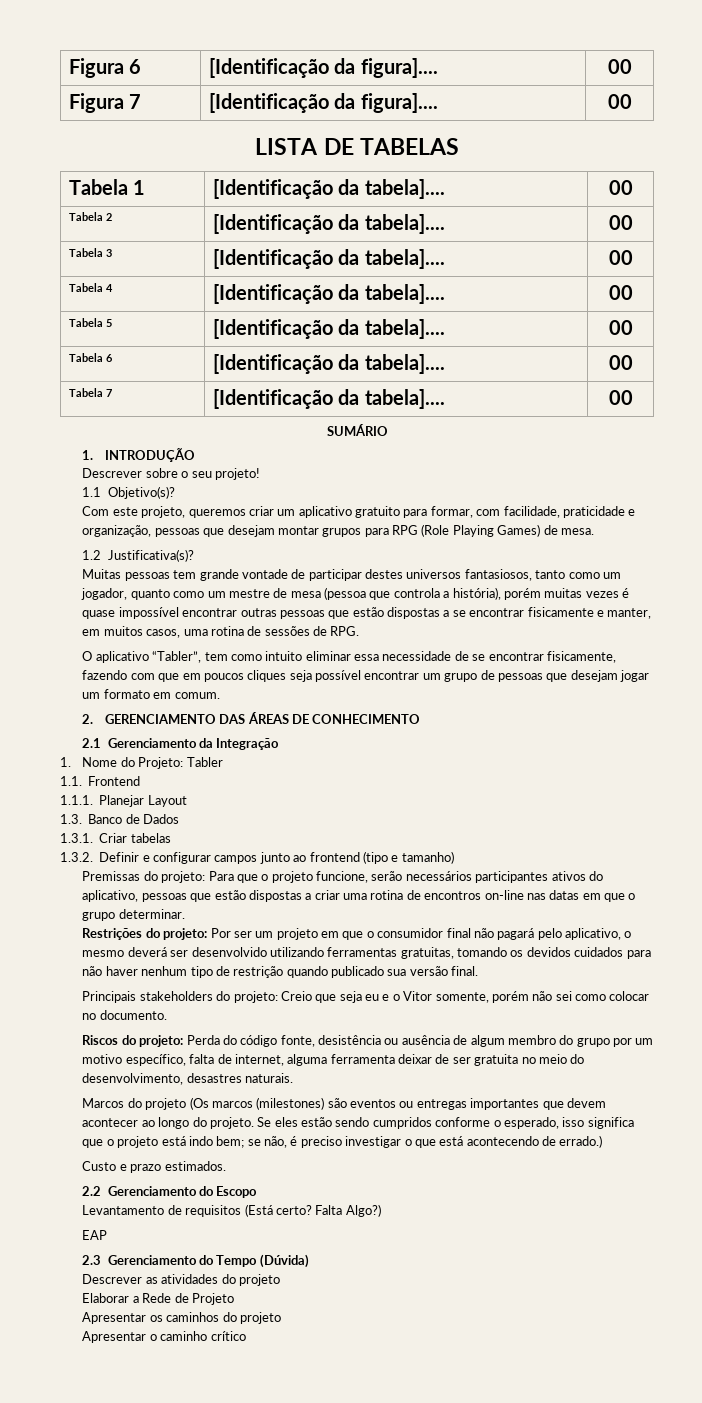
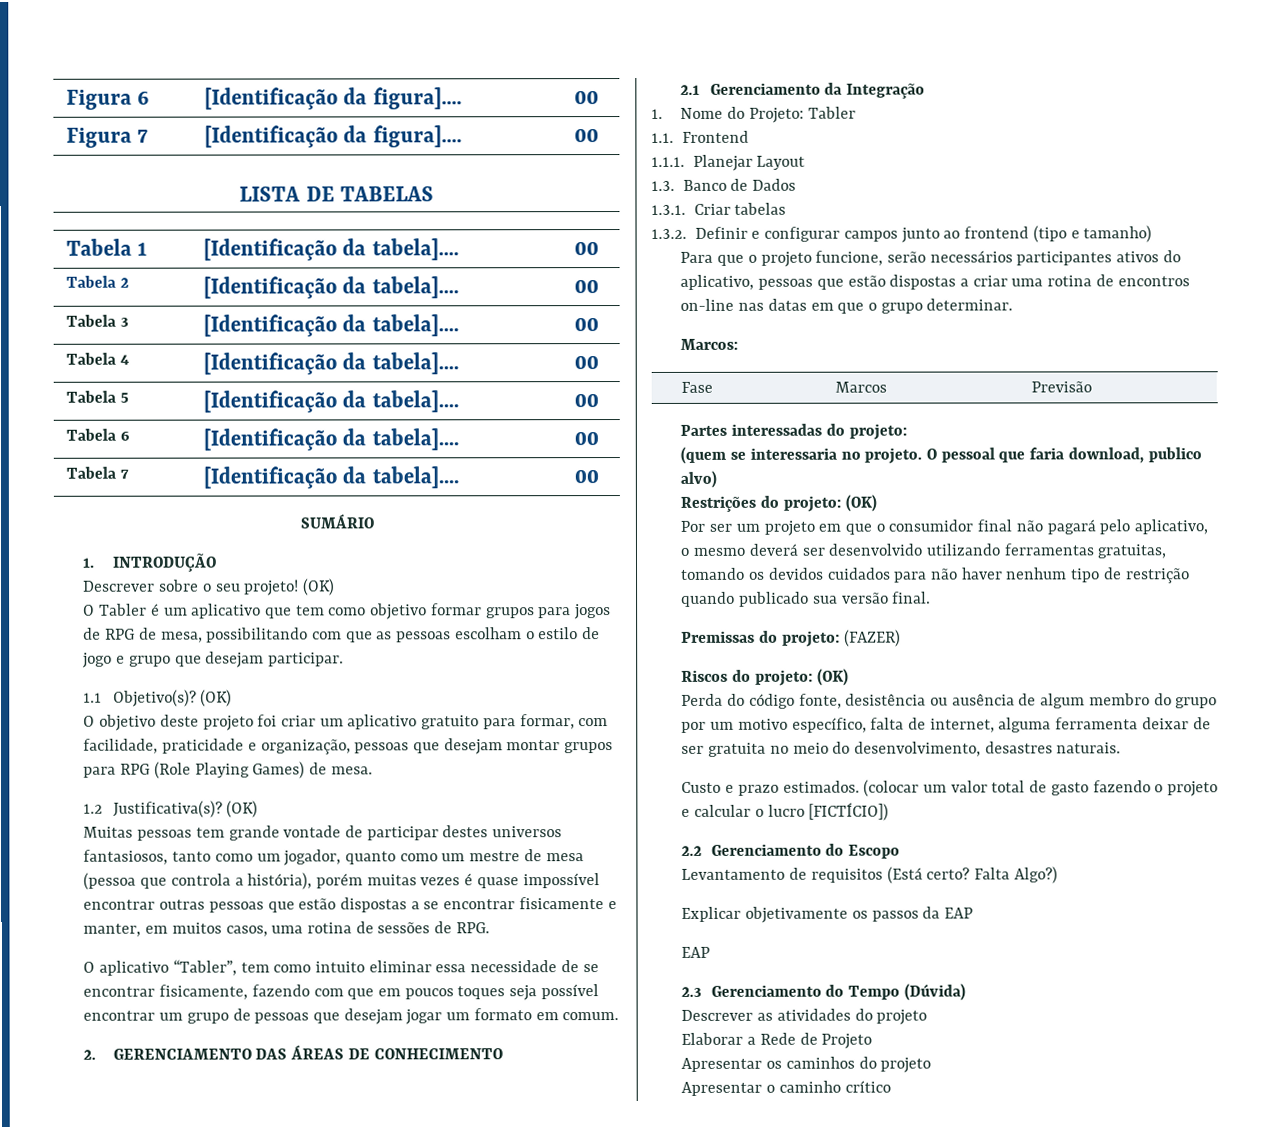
- Descrever sobre o seu projeto!
- 1.1 Objetivo(s)?
- Com este projeto, queremos criar um aplicativo gratuito para formar, com facilidade, praticidade e organização, pessoas que desejam montar grupos para RPG (Role Playing Games) de mesa.
+ Descrever sobre o seu projeto! (OK)
+ O Tabler é um aplicativo que tem como objetivo formar grupos para jogos de RPG de mesa, possibilitando com que as pessoas escolham o estilo de jogo e grupo que desejam participar.
+ 1.1 Objetivo(s)? (OK)
+ O objetivo deste projeto foi criar um aplicativo gratuito para formar, com facilidade, praticidade e organização, pessoas que desejam montar grupos para RPG (Role Playing Games) de mesa.
- 1.2 Justificativa(s)?
+ 1.2 Justificativa(s)? (OK)
- O aplicativo “Tabler”, tem como intuito eliminar essa necessidade de se encontrar fisicamente, fazendo com que em poucos cliques seja possível encontrar um grupo de pessoas que desejam jogar um formato em comum.
+ O aplicativo “Tabler”, tem como intuito eliminar essa necessidade de se encontrar fisicamente, fazendo com que em poucos toques seja possível encontrar um grupo de pessoas que desejam jogar um formato em comum.
- Premissas do projeto: Para que o projeto funcione, serão necessários participantes ativos do aplicativo, pessoas que estão dispostas a criar uma rotina de encontros on-line nas datas em que o grupo determinar.
+ Para que o projeto funcione, serão necessários participantes ativos do aplicativo, pessoas que estão dispostas a criar uma rotina de encontros on-line nas datas em que o grupo determinar.
+ Marcos:
+ Fase | Marcos | Previsão
+ Partes interessadas do projeto:
+ (quem se interessaria no projeto. O pessoal que faria download, publico alvo)
- Restrições do projeto: Por ser um projeto em que o consumidor final não pagará pelo aplicativo, o mesmo deverá ser desenvolvido utilizando ferramentas gratuitas, tomando os devidos cuidados para não haver nenhum tipo de restrição quando publicado sua versão final.
+ Restrições do projeto: (OK)
+ Por ser um projeto em que o consumidor final não pagará pelo aplicativo, o mesmo deverá ser desenvolvido utilizando ferramentas gratuitas, tomando os devidos cuidados para não haver nenhum tipo de restrição quando publicado sua versão final.
- Principais stakeholders do projeto: Creio que seja eu e o Vitor somente, porém não sei como colocar no documento.
+ Premissas do projeto: (FAZER)
- Riscos do projeto: Perda do código fonte, desistência ou ausência de algum membro do grupo por um motivo específico, falta de internet, alguma ferramenta deixar de ser gratuita no meio do desenvolvimento, desastres naturais.
+ Riscos do projeto: (OK)
+ Perda do código fonte, desistência ou ausência de algum membro do grupo por um motivo específico, falta de internet, alguma ferramenta deixar de ser gratuita no meio do desenvolvimento, desastres naturais.
- Marcos do projeto (Os marcos (milestones) são eventos ou entregas importantes que devem acontecer ao longo do projeto. Se eles estão sendo cumpridos conforme o esperado, isso significa que o projeto está indo bem; se não, é preciso investigar o que está acontecendo de errado.)
- Custo e prazo estimados.
+ Custo e prazo estimados. (colocar um valor total de gasto fazendo o projeto e calcular o lucro [FICTÍCIO])
+ Explicar objetivamente os passos da EAP

